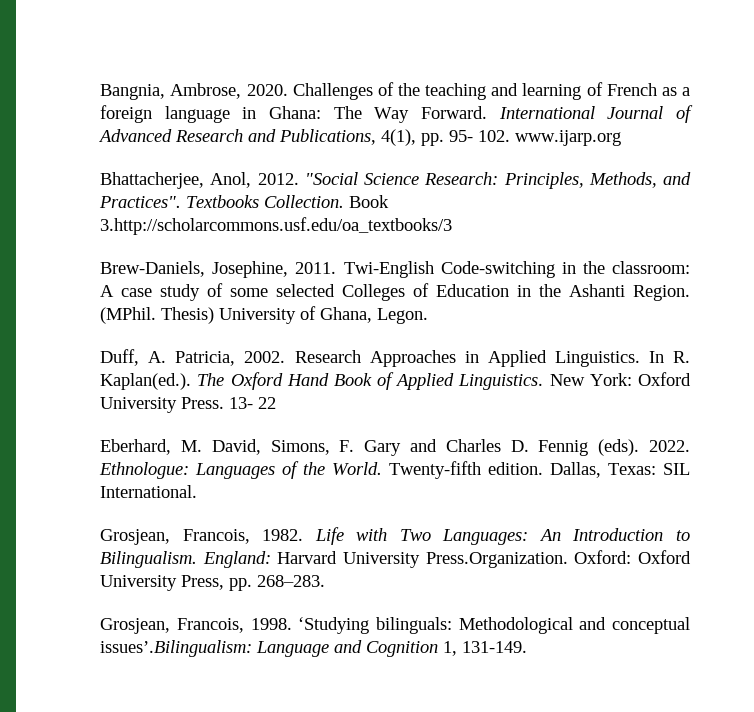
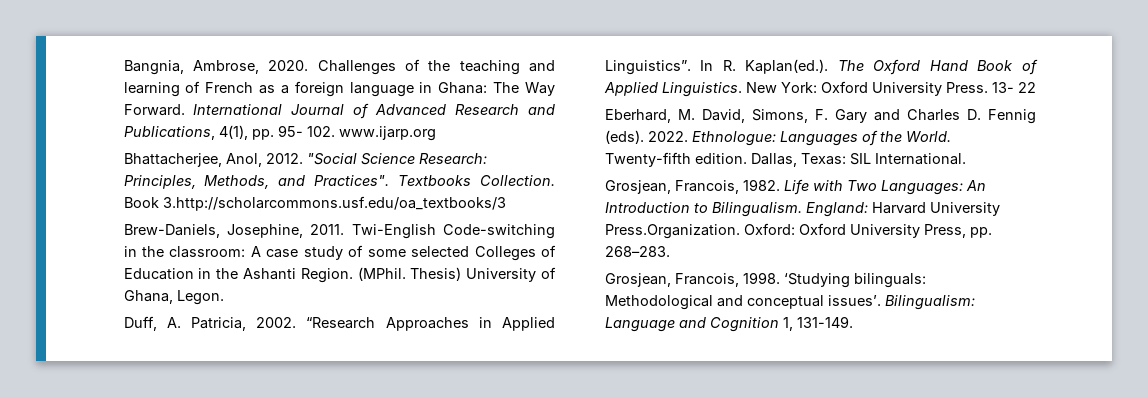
- Research Approaches in Applied Linguistics.
+ “Research Approaches in Applied Linguistics”.
- ‘Studying bilinguals: Methodological and conceptual issues’.Bilingualism: Language and Cognition 1, 131-149.
+ ‘Studying bilinguals: Methodological and conceptual issues’. Bilingualism: Language and Cognition 1, 131-149.

